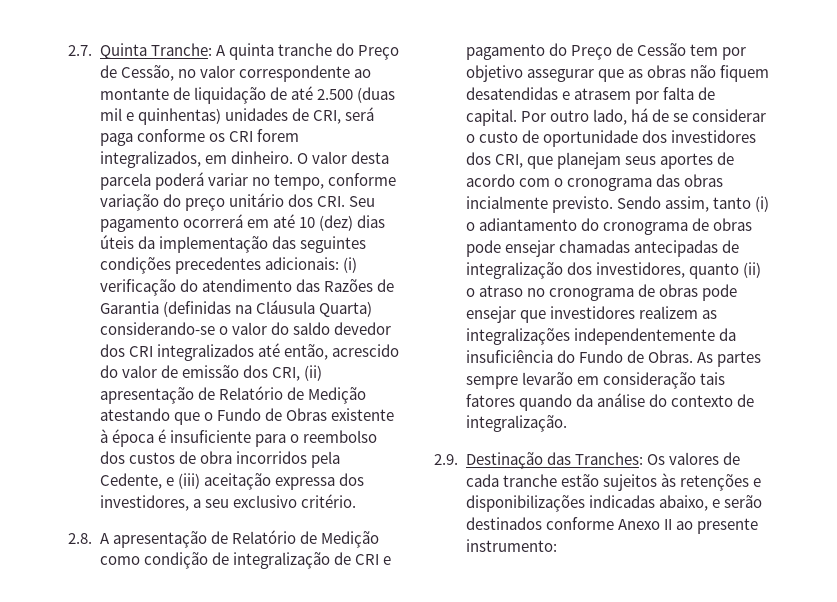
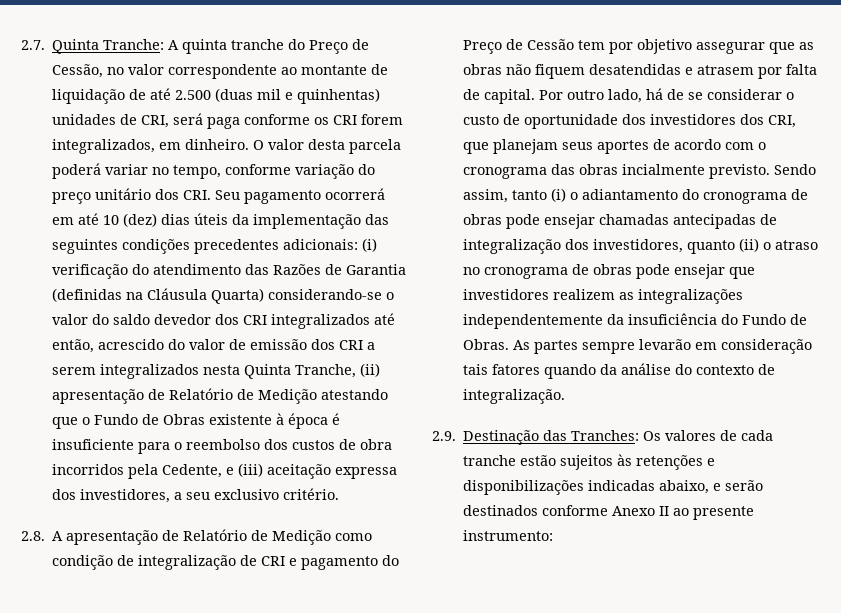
- (i) verificação do atendimento das Razões de Garantia (definidas na Cláusula Quarta) considerando-se o valor do saldo devedor dos CRI integralizados até então, acrescido do valor de emissão dos CRI, (ii) apresentação de Relatório de Medição atestando que o Fundo de Obras existente à época é insuficiente para o reembolso dos custos de obra incorridos pela Cedente, e (iii) aceitação expressa dos investidores, a seu exclusivo critério.
+ (i) verificação do atendimento das Razões de Garantia (definidas na Cláusula Quarta) considerando-se o valor do saldo devedor dos CRI integralizados até então, acrescido do valor de emissão dos CRI a serem integralizados nesta Quinta Tranche, (ii) apresentação de Relatório de Medição atestando que o Fundo de Obras existente à época é insuficiente para o reembolso dos custos de obra incorridos pela Cedente, e (iii) aceitação expressa dos investidores, a seu exclusivo critério.

